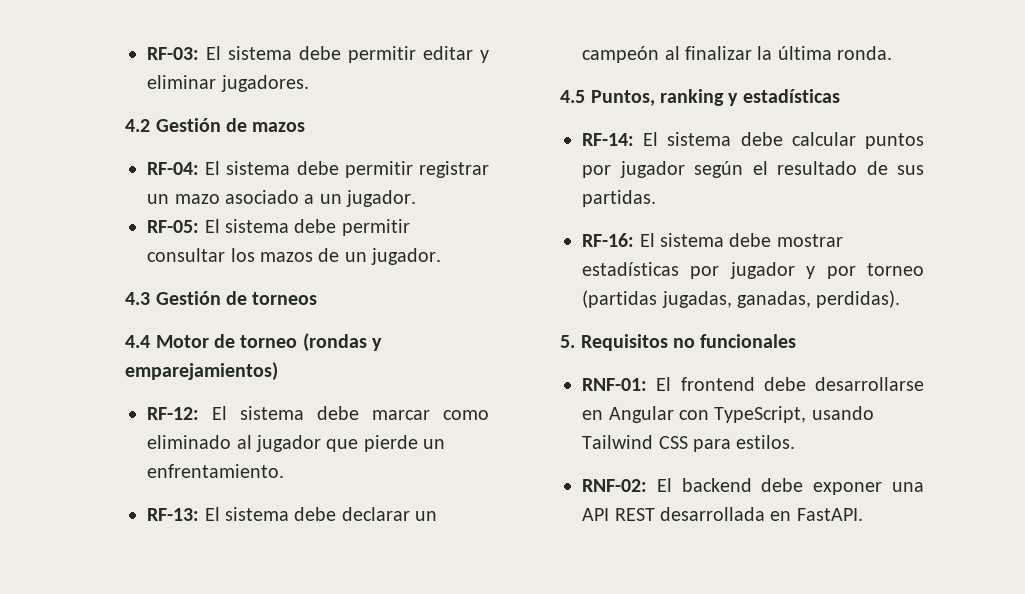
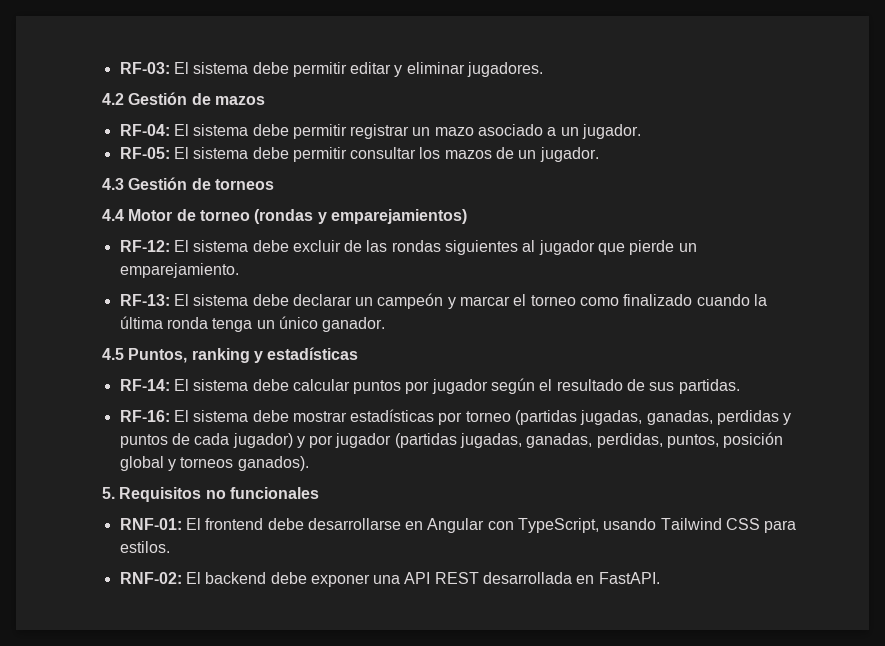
- RF-12: El sistema debe marcar como eliminado al jugador que pierde un enfrentamiento.
+ RF-12: El sistema debe excluir de las rondas siguientes al jugador que pierde un emparejamiento.
- RF-13: El sistema debe declarar un campeón al finalizar la última ronda.
+ RF-13: El sistema debe declarar un campeón y marcar el torneo como finalizado cuando la última ronda tenga un único ganador.
- RF-16: El sistema debe mostrar estadísticas por jugador y por torneo (partidas jugadas, ganadas, perdidas).
+ RF-16: El sistema debe mostrar estadísticas por torneo (partidas jugadas, ganadas, perdidas y puntos de cada jugador) y por jugador (partidas jugadas, ganadas, perdidas, puntos, posición global y torneos ganados).

